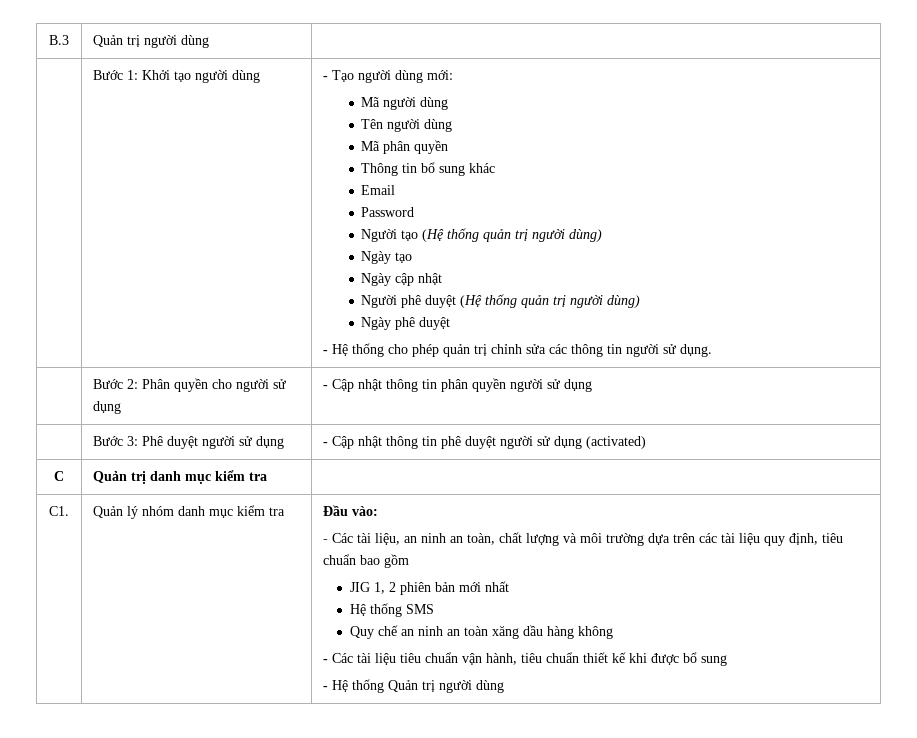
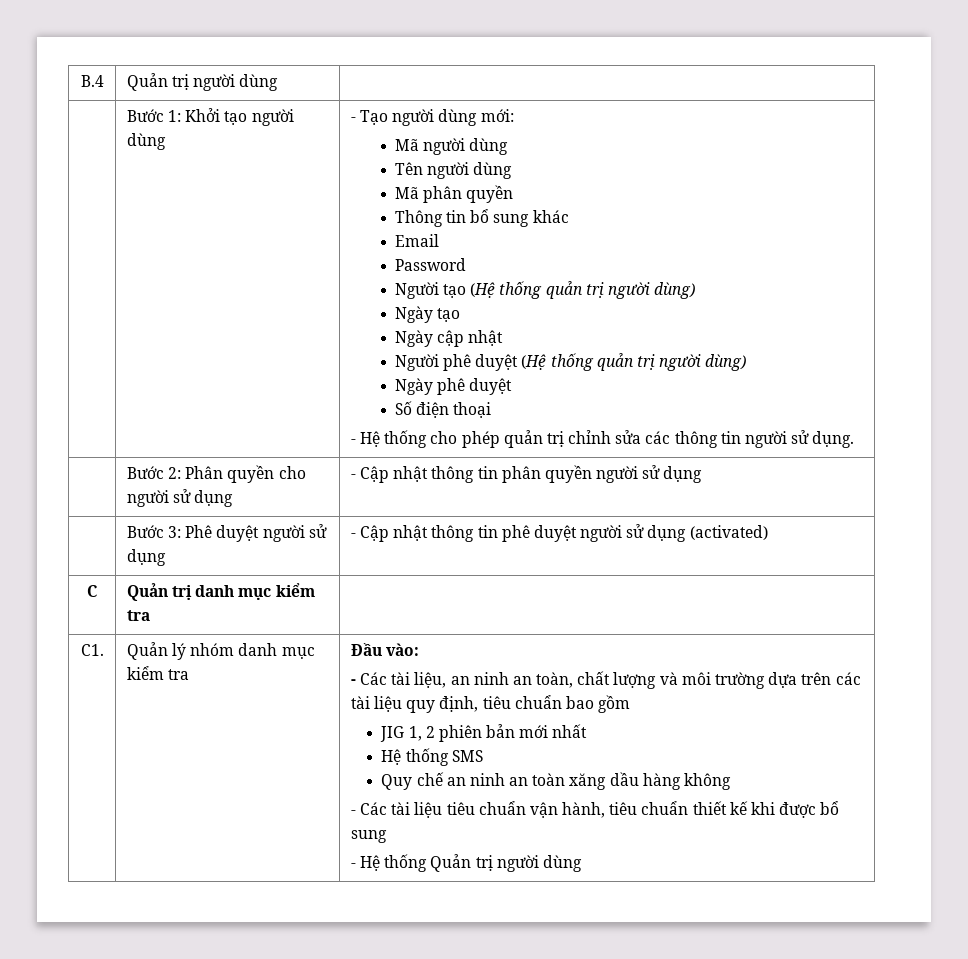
- B.3 | Quản trị người dùng |
+ B.4 | Quản trị người dùng |
+ Số điện thoại

